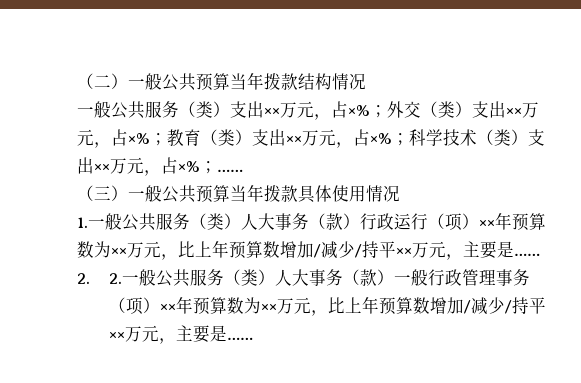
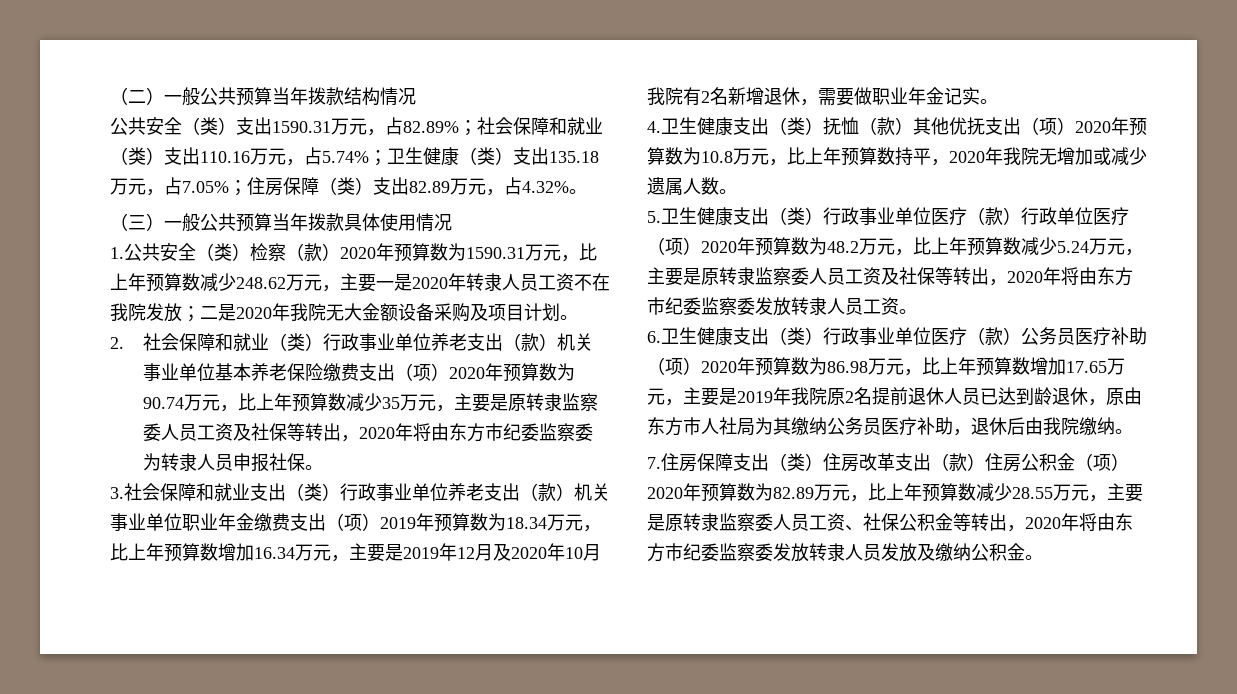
- 一般公共服务（类）支出××万元，占×%；外交（类）支出××万元，占×%；教育（类）支出××万元，占×%；科学技术（类）支出××万元，占×%；……
+ 公共安全（类）支出1590.31万元，占82.89%；社会保障和就业（类）支出110.16万元，占5.74%；卫生健康（类）支出135.18万元，占7.05%；住房保障（类）支出82.89万元，占4.32%。
- 1.一般公共服务（类）人大事务（款）行政运行（项）××年预算数为××万元，比上年预算数增加/减少/持平××万元，主要是……
- 2. 2.一般公共服务（类）人大事务（款）一般行政管理事务（项）××年预算数为××万元，比上年预算数增加/减少/持平××万元，主要是……
+ 1.公共安全（类）检察（款）2020年预算数为1590.31万元，比上年预算数减少248.62万元，主要一是2020年转隶人员工资不在我院发放；二是2020年我院无大金额设备采购及项目计划。
+ 2.社会保障和就业（类）行政事业单位养老支出（款）机关事业单位基本养老保险缴费支出（项）2020年预算数为90.74万元，比上年预算数减少35万元，主要是原转隶监察委人员工资及社保等转出，2020年将由东方市纪委监察委为转隶人员申报社保。
+ 3.社会保障和就业支出（类）行政事业单位养老支出（款）机关事业单位职业年金缴费支出（项）2019年预算数为18.34万元，比上年预算数增加16.34万元，主要是2019年12月及2020年10月我院有2名新增退休，需要做职业年金记实。
+ 4.卫生健康支出（类）抚恤（款）其他优抚支出（项）2020年预算数为10.8万元，比上年预算数持平，2020年我院无增加或减少遗属人数。
+ 5.卫生健康支出（类）行政事业单位医疗（款）行政单位医疗（项）2020年预算数为48.2万元，比上年预算数减少5.24万元，主要是原转隶监察委人员工资及社保等转出，2020年将由东方市纪委监察委发放转隶人员工资。
+ 6.卫生健康支出（类）行政事业单位医疗（款）公务员医疗补助（项）2020年预算数为86.98万元，比上年预算数增加17.65万元，主要是2019年我院原2名提前退休人员已达到龄退休，原由东方市人社局为其缴纳公务员医疗补助，退休后由我院缴纳。
+ 7.住房保障支出（类）住房改革支出（款）住房公积金（项）2020年预算数为82.89万元，比上年预算数减少28.55万元，主要是原转隶监察委人员工资、社保公积金等转出，2020年将由东方市纪委监察委发放转隶人员发放及缴纳公积金。

